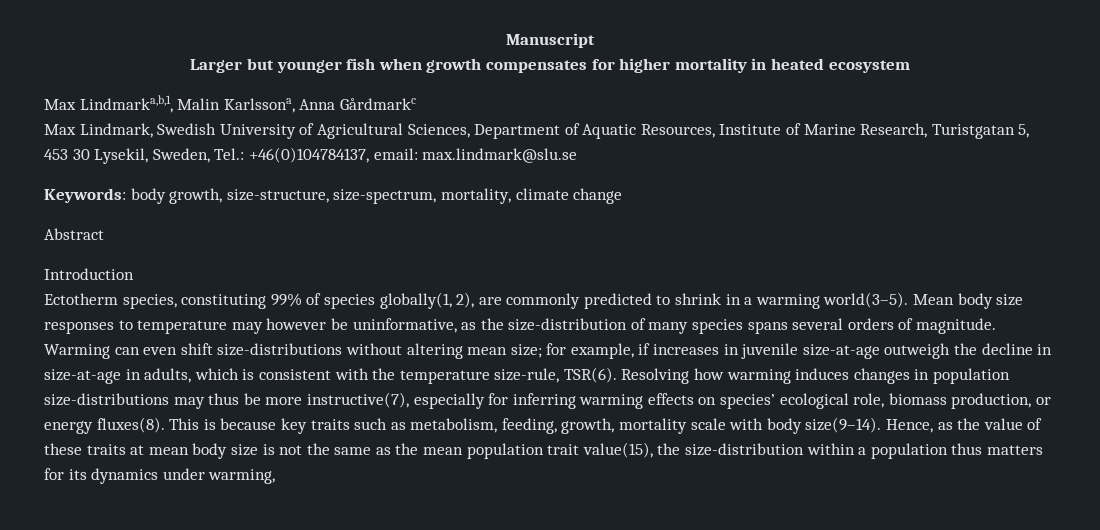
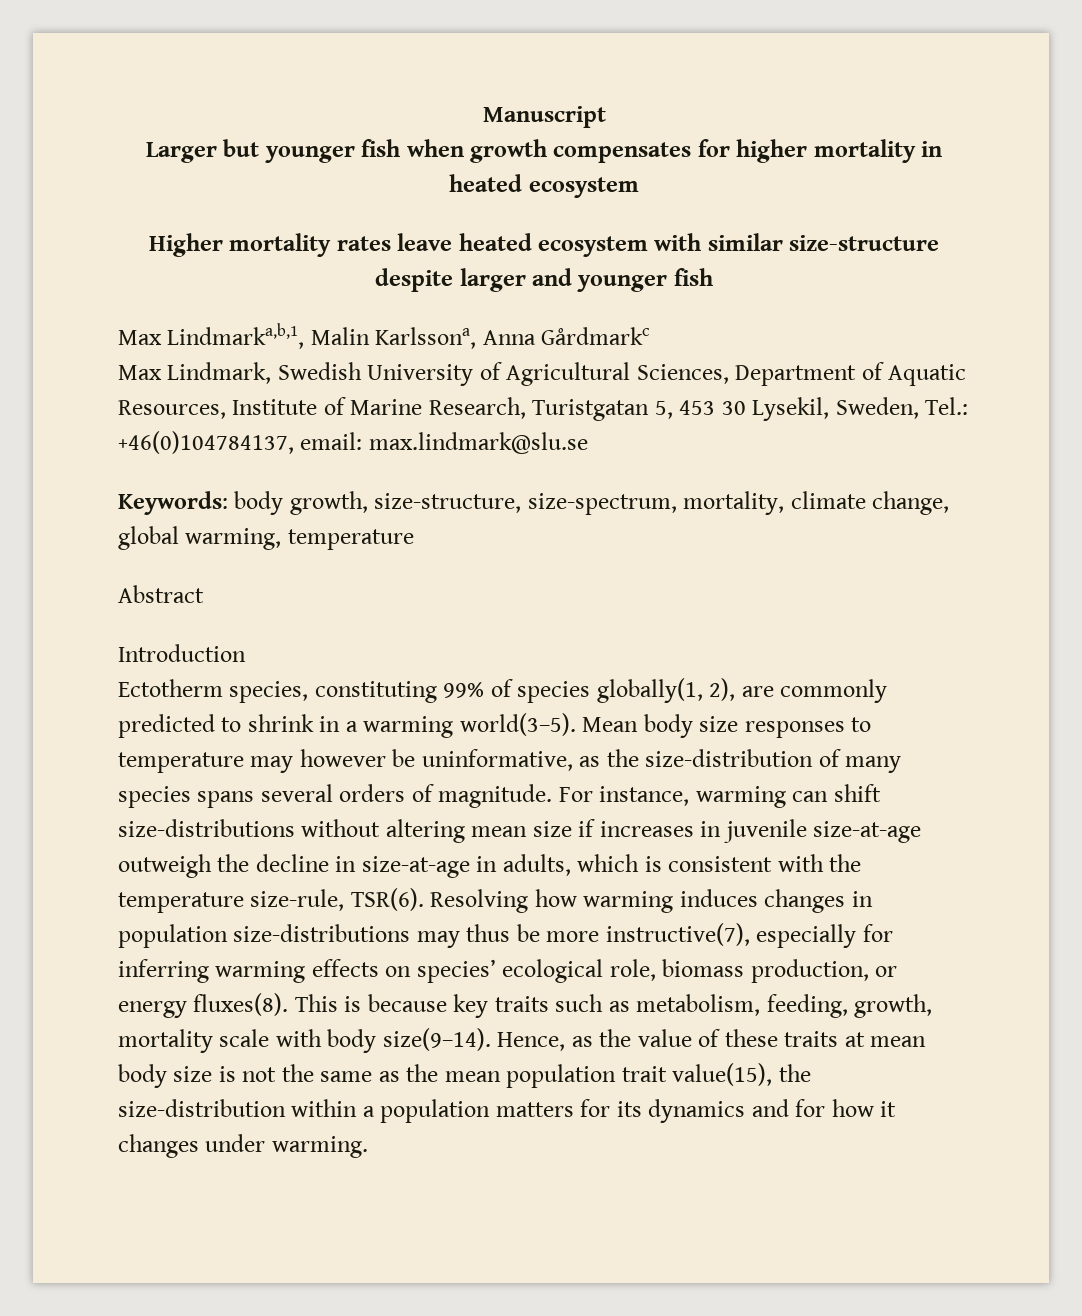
+ Higher mortality rates leave heated ecosystem with similar size-structure despite larger and younger fish
- Keywords: body growth, size-structure, size-spectrum, mortality, climate change
+ Keywords: body growth, size-structure, size-spectrum, mortality, climate change, global warming, temperature
- Warming can even shift size-distributions without altering mean size; for example, if increases in juvenile size-at-age outweigh the decline in size-at-age in adults, which is consistent with the temperature size-rule, TSR(6).
+ For instance, warming can shift size-distributions without altering mean size if increases in juvenile size-at-age outweigh the decline in size-at-age in adults, which is consistent with the temperature size-rule, TSR(6).
- Hence, as the value of these traits at mean body size is not the same as the mean population trait value(15), the size-distribution within a population thus matters for its dynamics under warming,
+ Hence, as the value of these traits at mean body size is not the same as the mean population trait value(15), the size-distribution within a population matters for its dynamics and for how it changes under warming.

